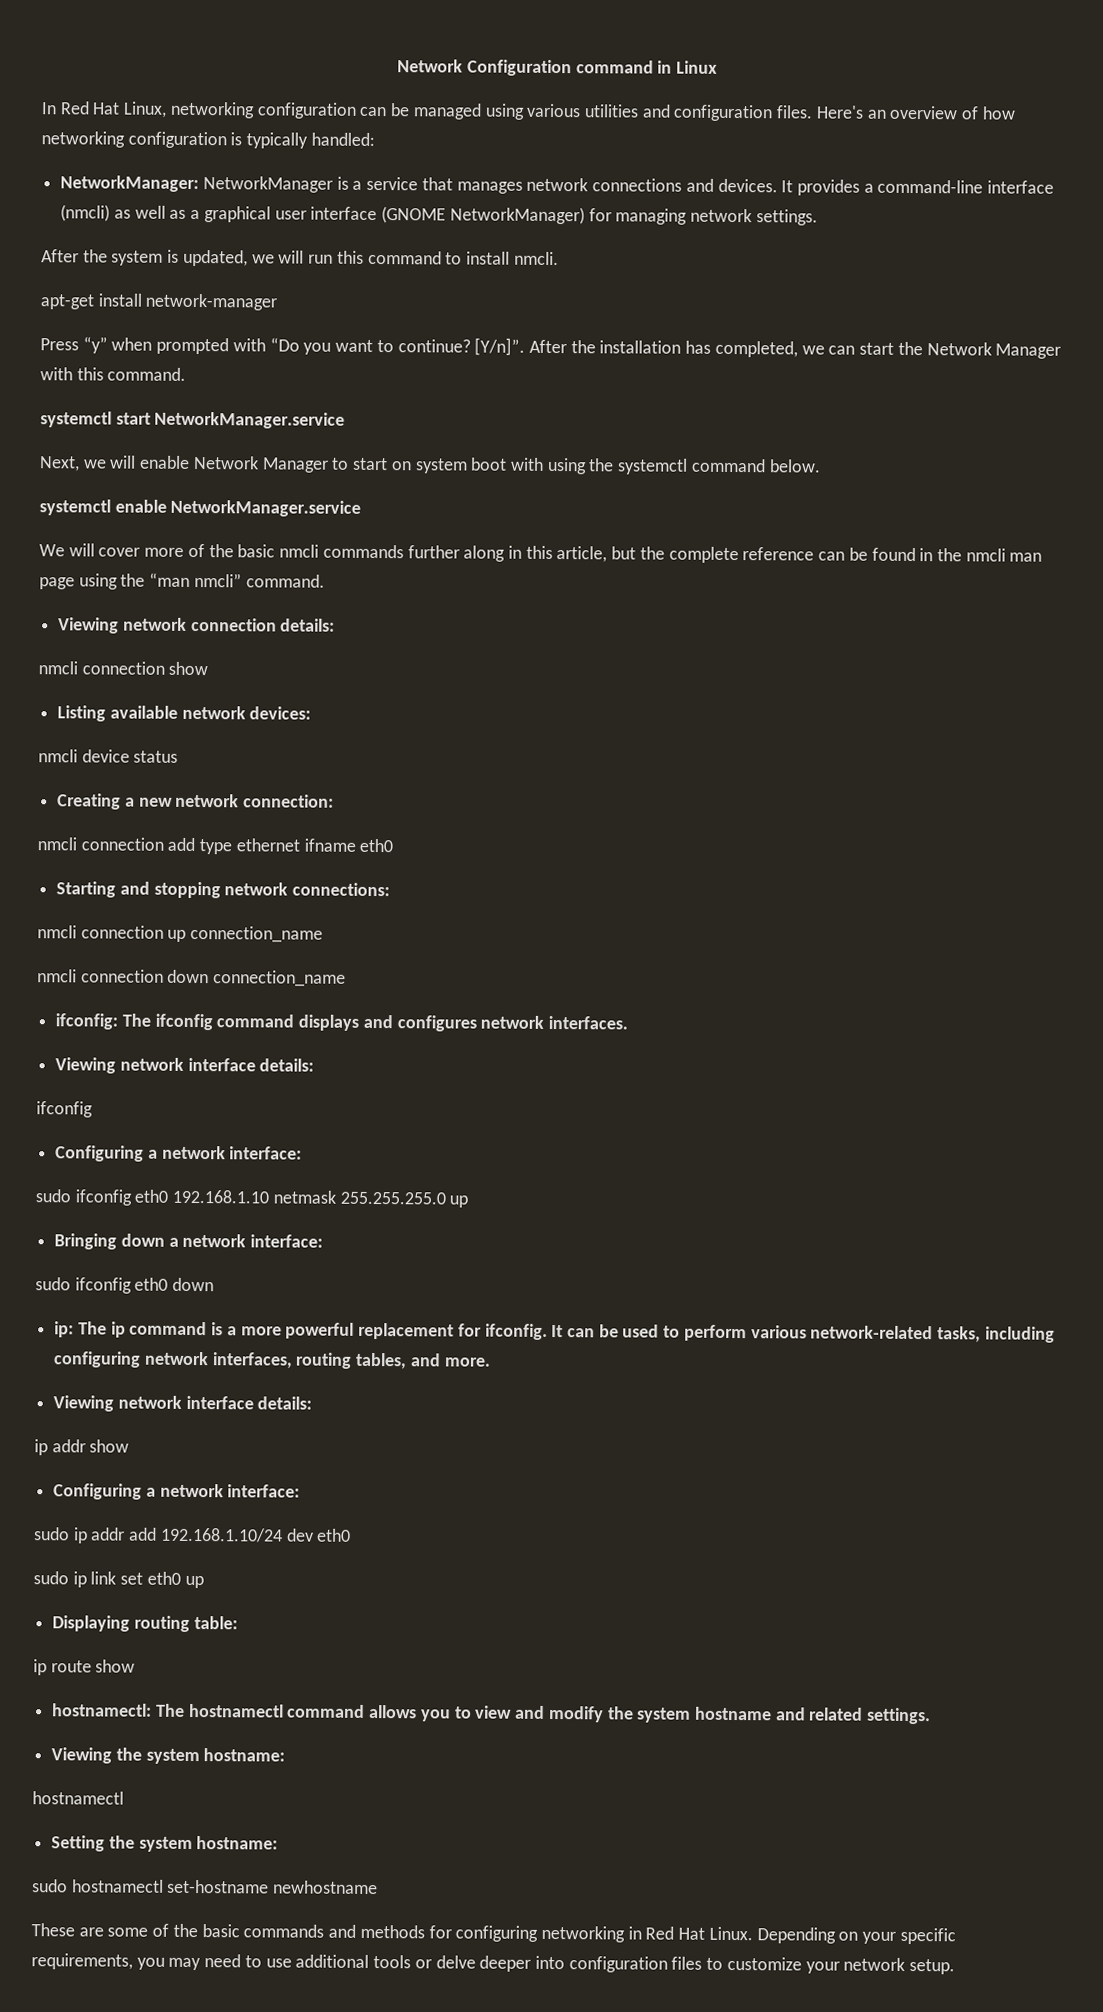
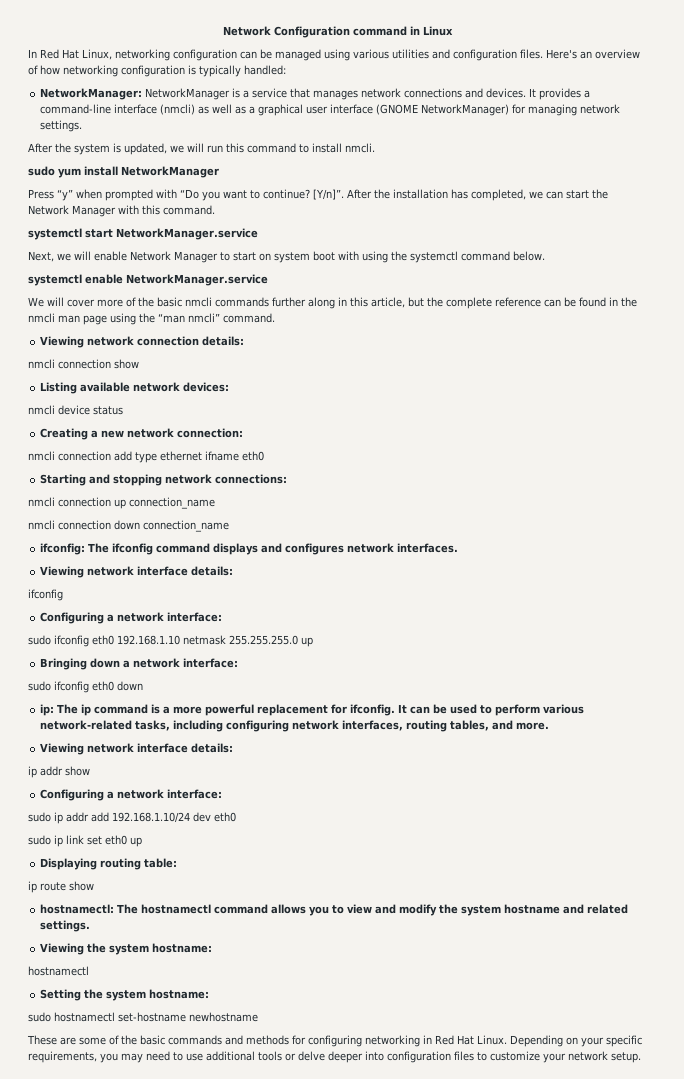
- apt-get install network-manager
+ sudo yum install NetworkManager

